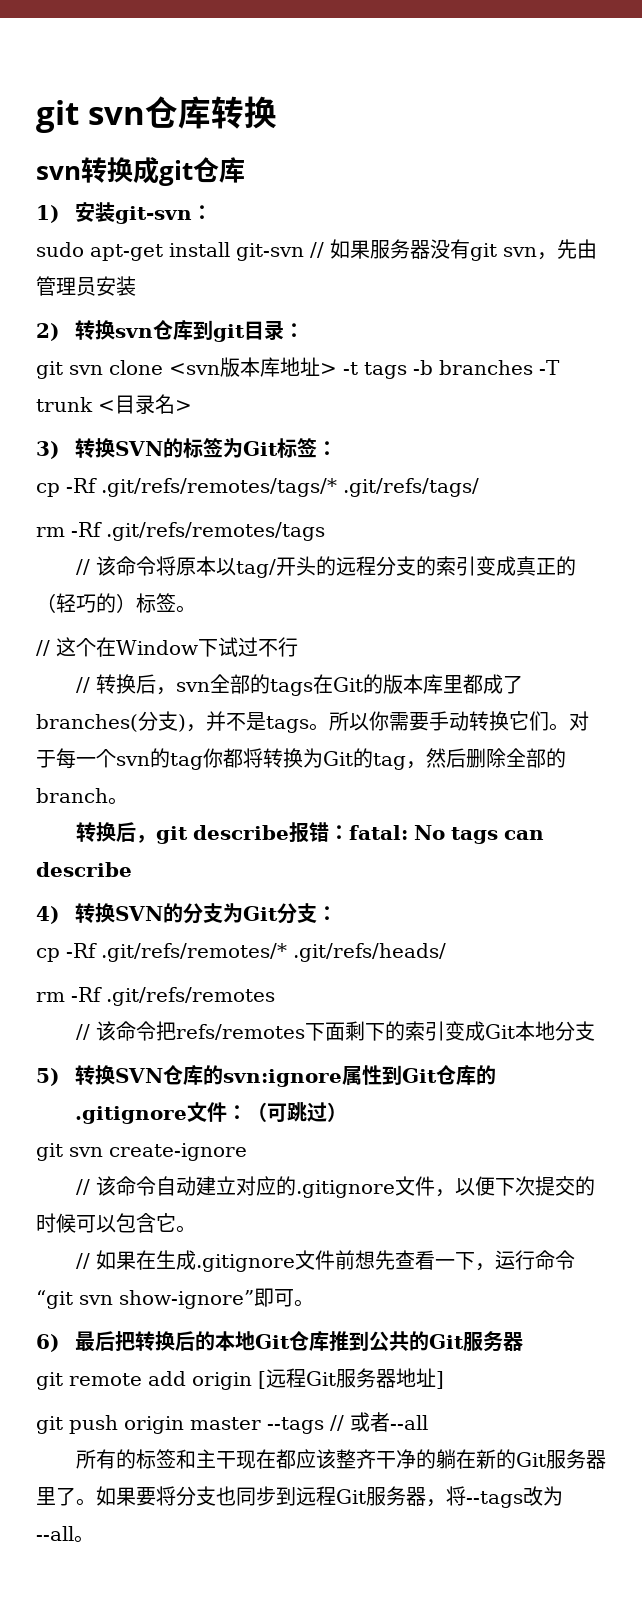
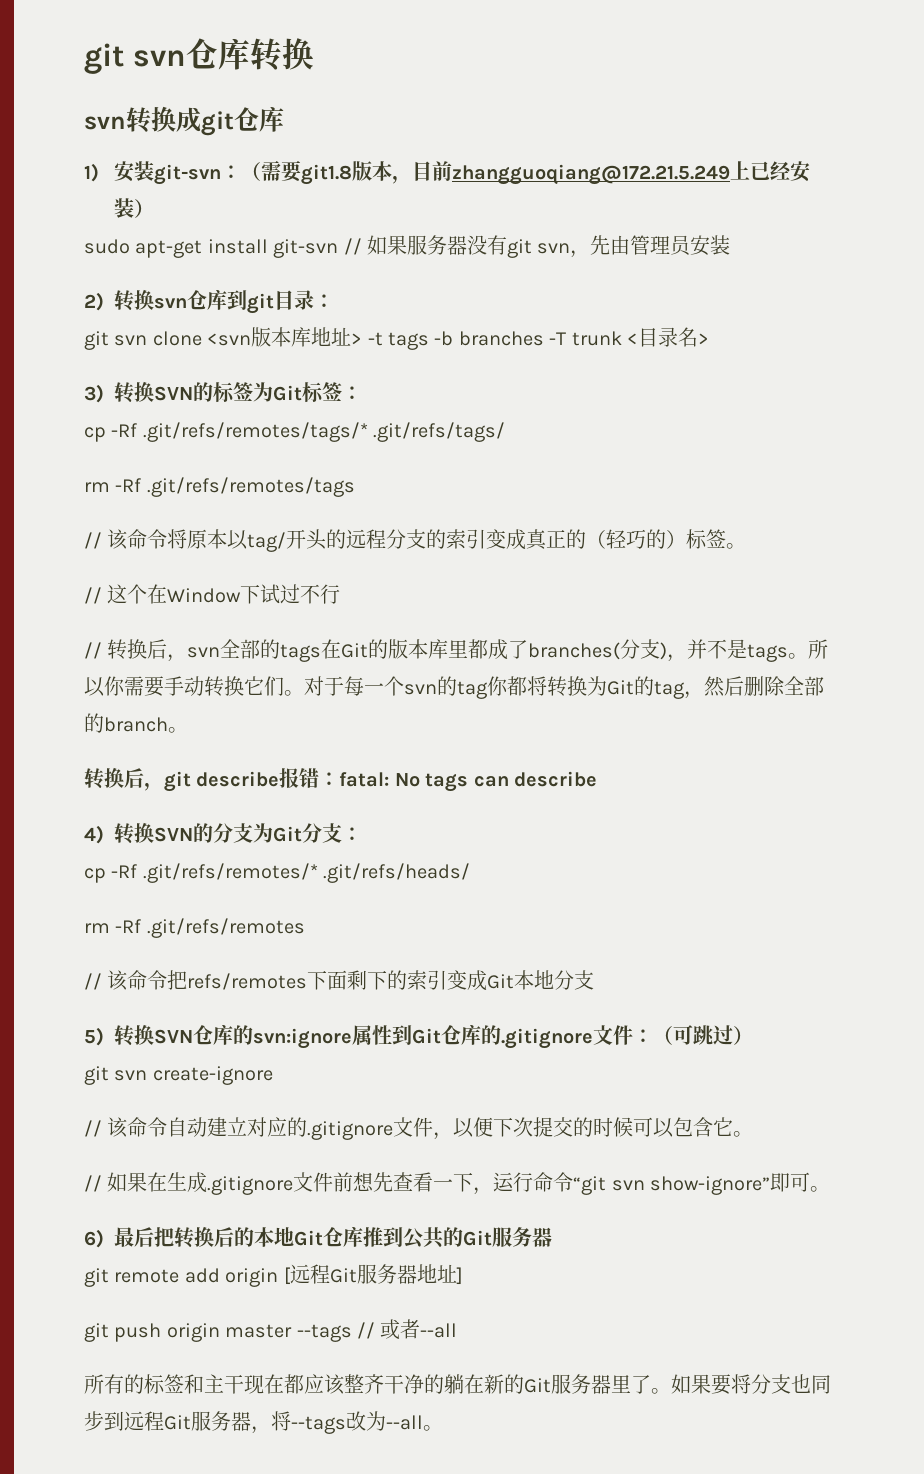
- 1)安装git-svn：
+ 1)安装git-svn：（需要git1.8版本，目前zhangguoqiang@172.21.5.249上已经安装）

